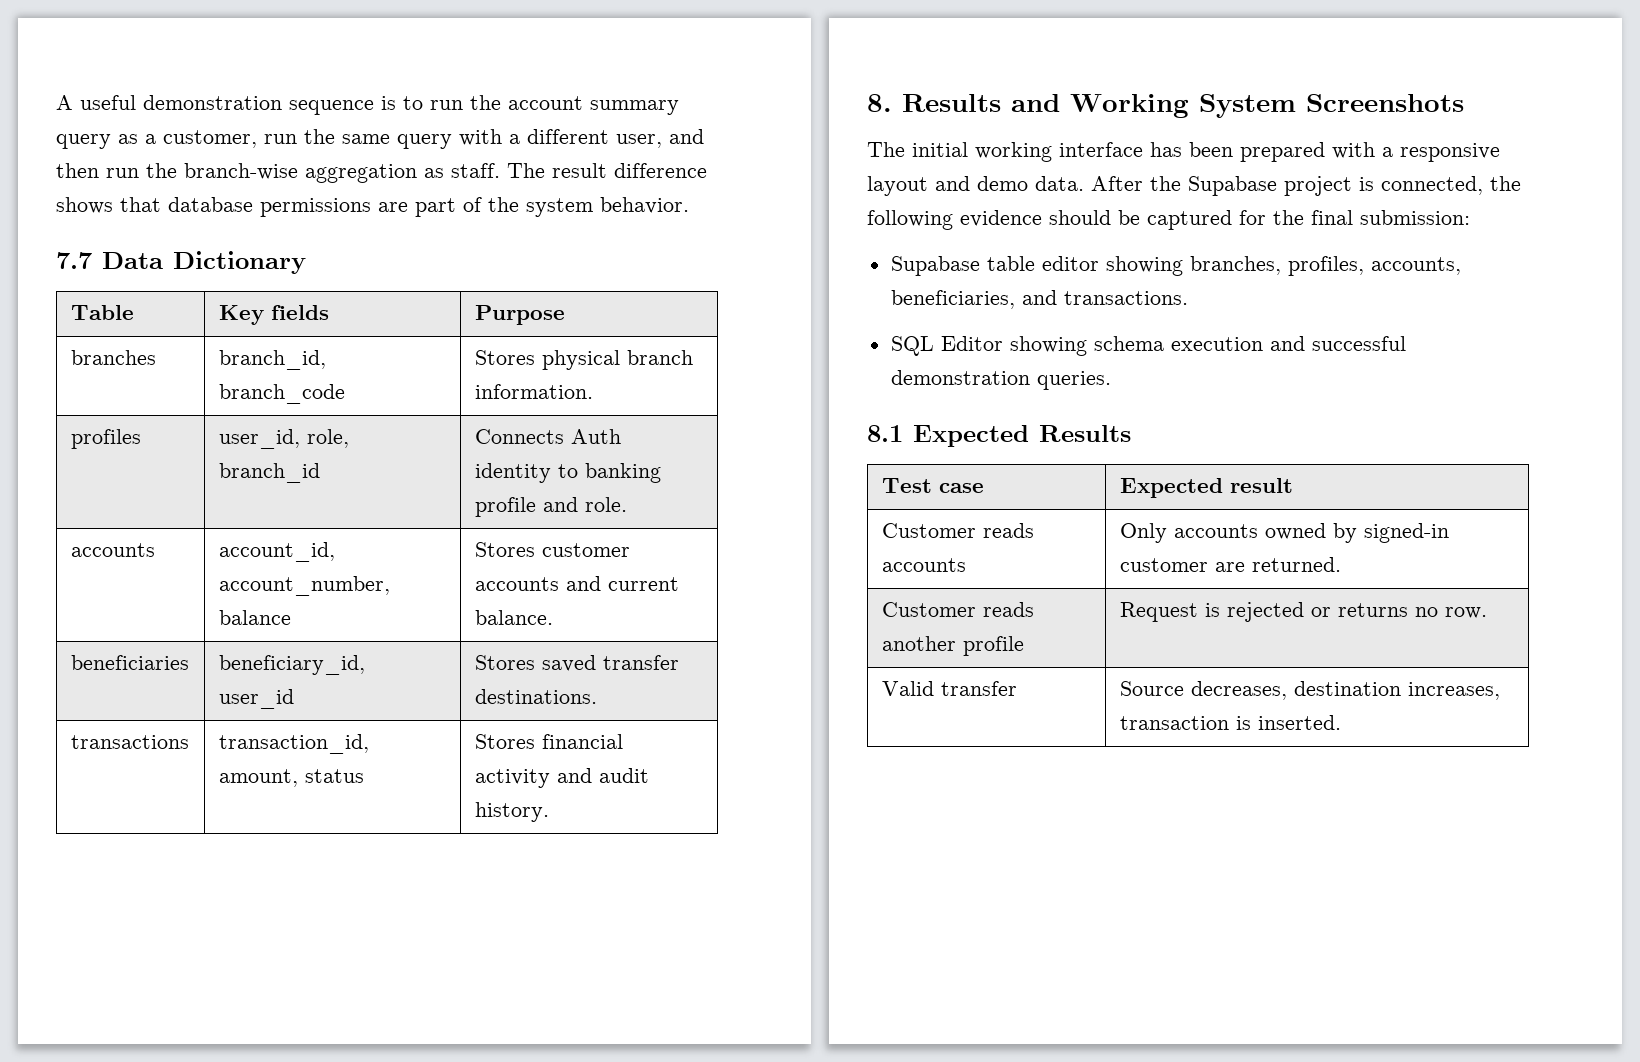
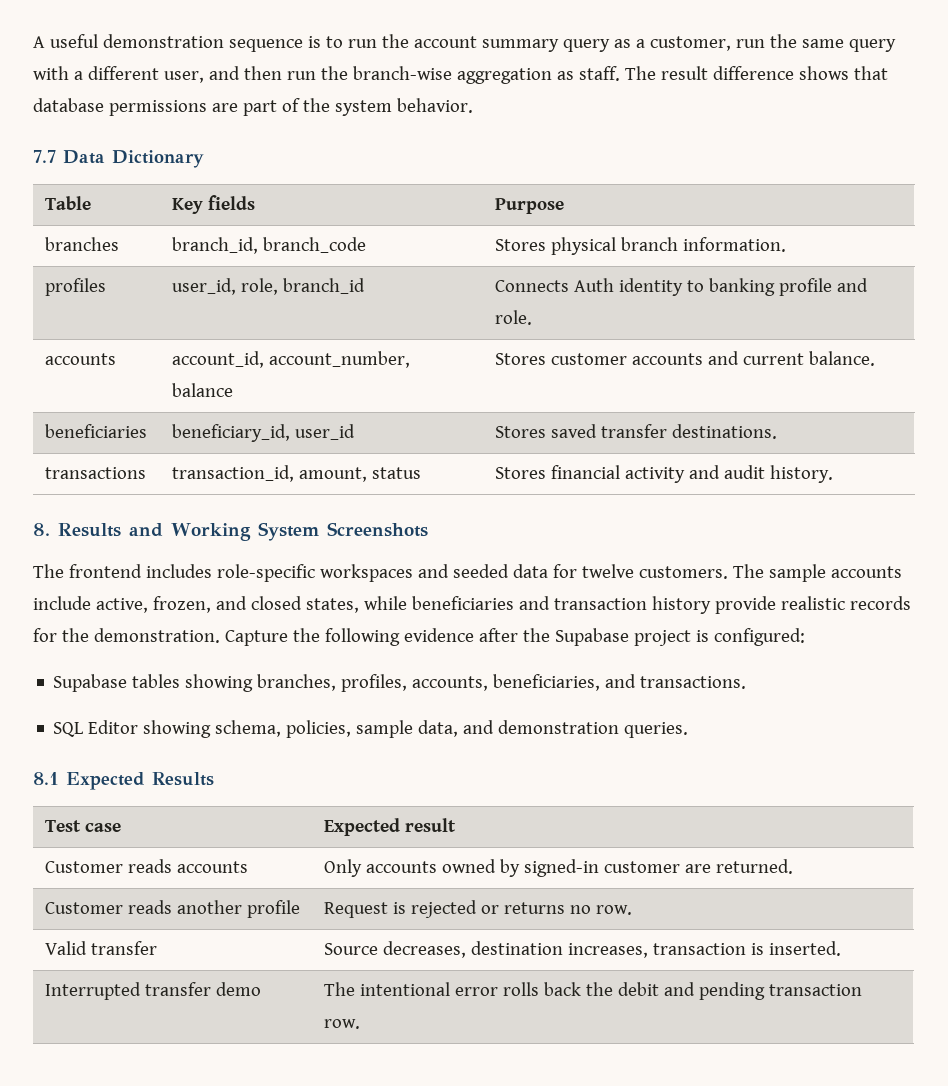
- The initial working interface has been prepared with a responsive layout and demo data. After the Supabase project is connected, the following evidence should be captured for the final submission:
- Supabase table editor showing branches, profiles, accounts, beneficiaries, and transactions.
+ The frontend includes role-specific workspaces and seeded data for twelve customers. The sample accounts include active, frozen, and closed states, while beneficiaries and transaction history provide realistic records for the demonstration. Capture the following evidence after the Supabase project is configured:
+ Supabase tables showing branches, profiles, accounts, beneficiaries, and transactions.
- SQL Editor showing schema execution and successful demonstration queries.
+ SQL Editor showing schema, policies, sample data, and demonstration queries.
+ Interrupted transfer demo | The intentional error rolls back the debit and pending transaction row.

